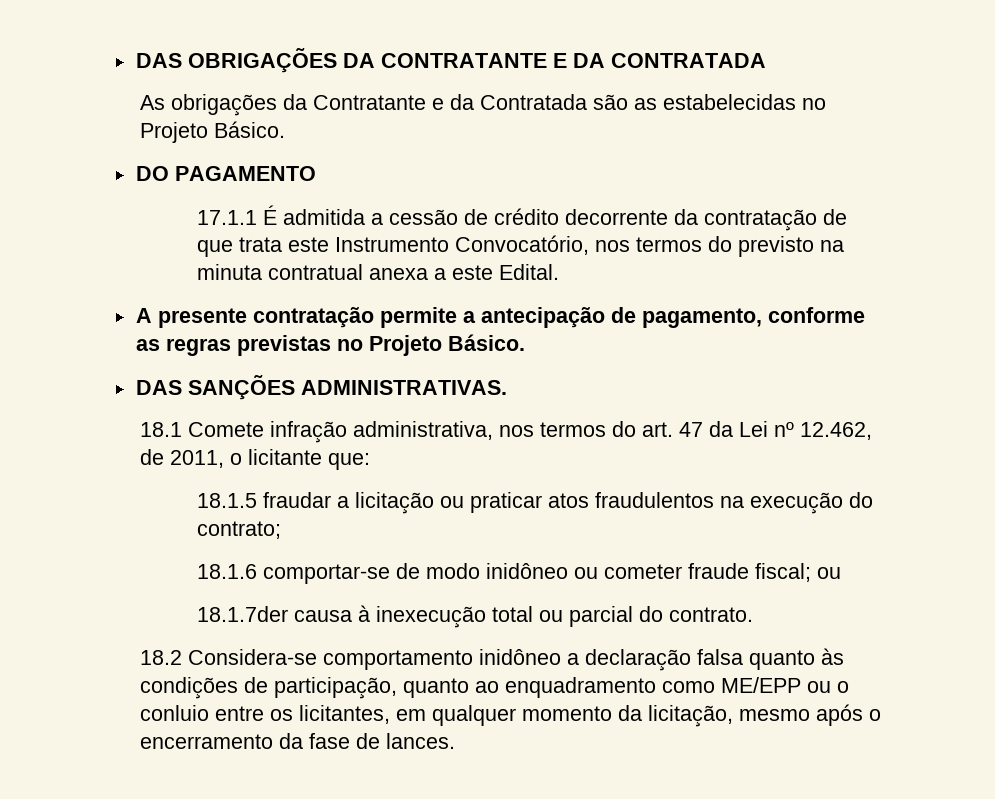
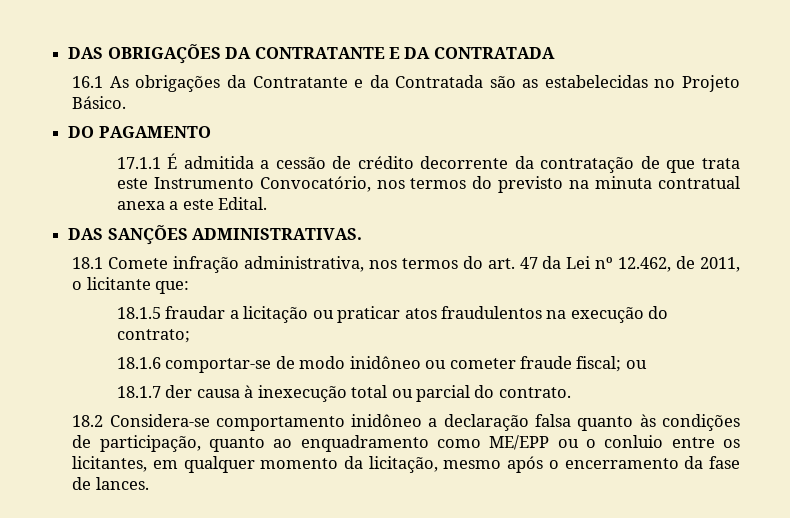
- As obrigações da Contratante e da Contratada são as estabelecidas no Projeto Básico.
+ 16.1 As obrigações da Contratante e da Contratada são as estabelecidas no Projeto Básico.
- A presente contratação permite a antecipação de pagamento, conforme as regras previstas no Projeto Básico.
- 18.1.7der causa à inexecução total ou parcial do contrato.
+ 18.1.7 der causa à inexecução total ou parcial do contrato.

